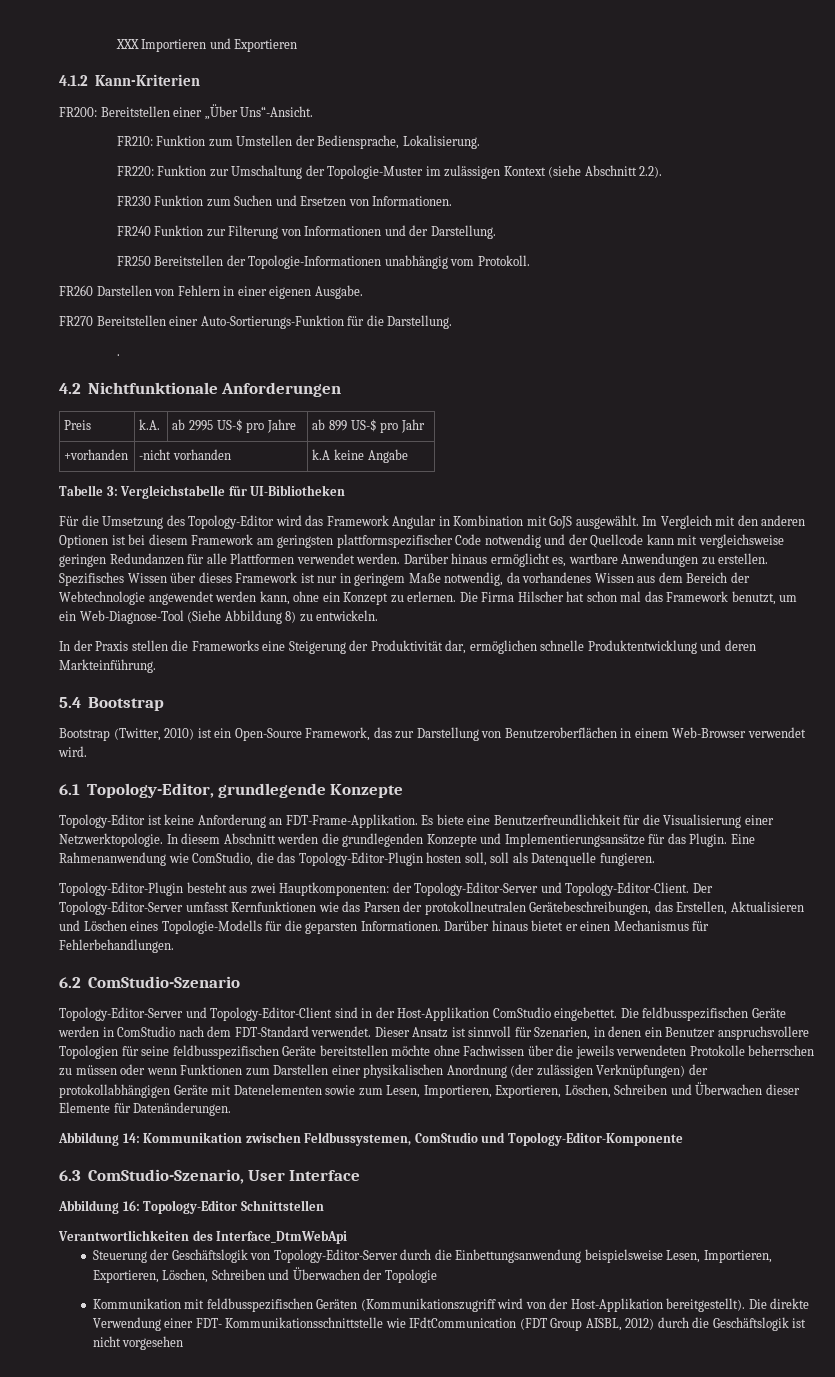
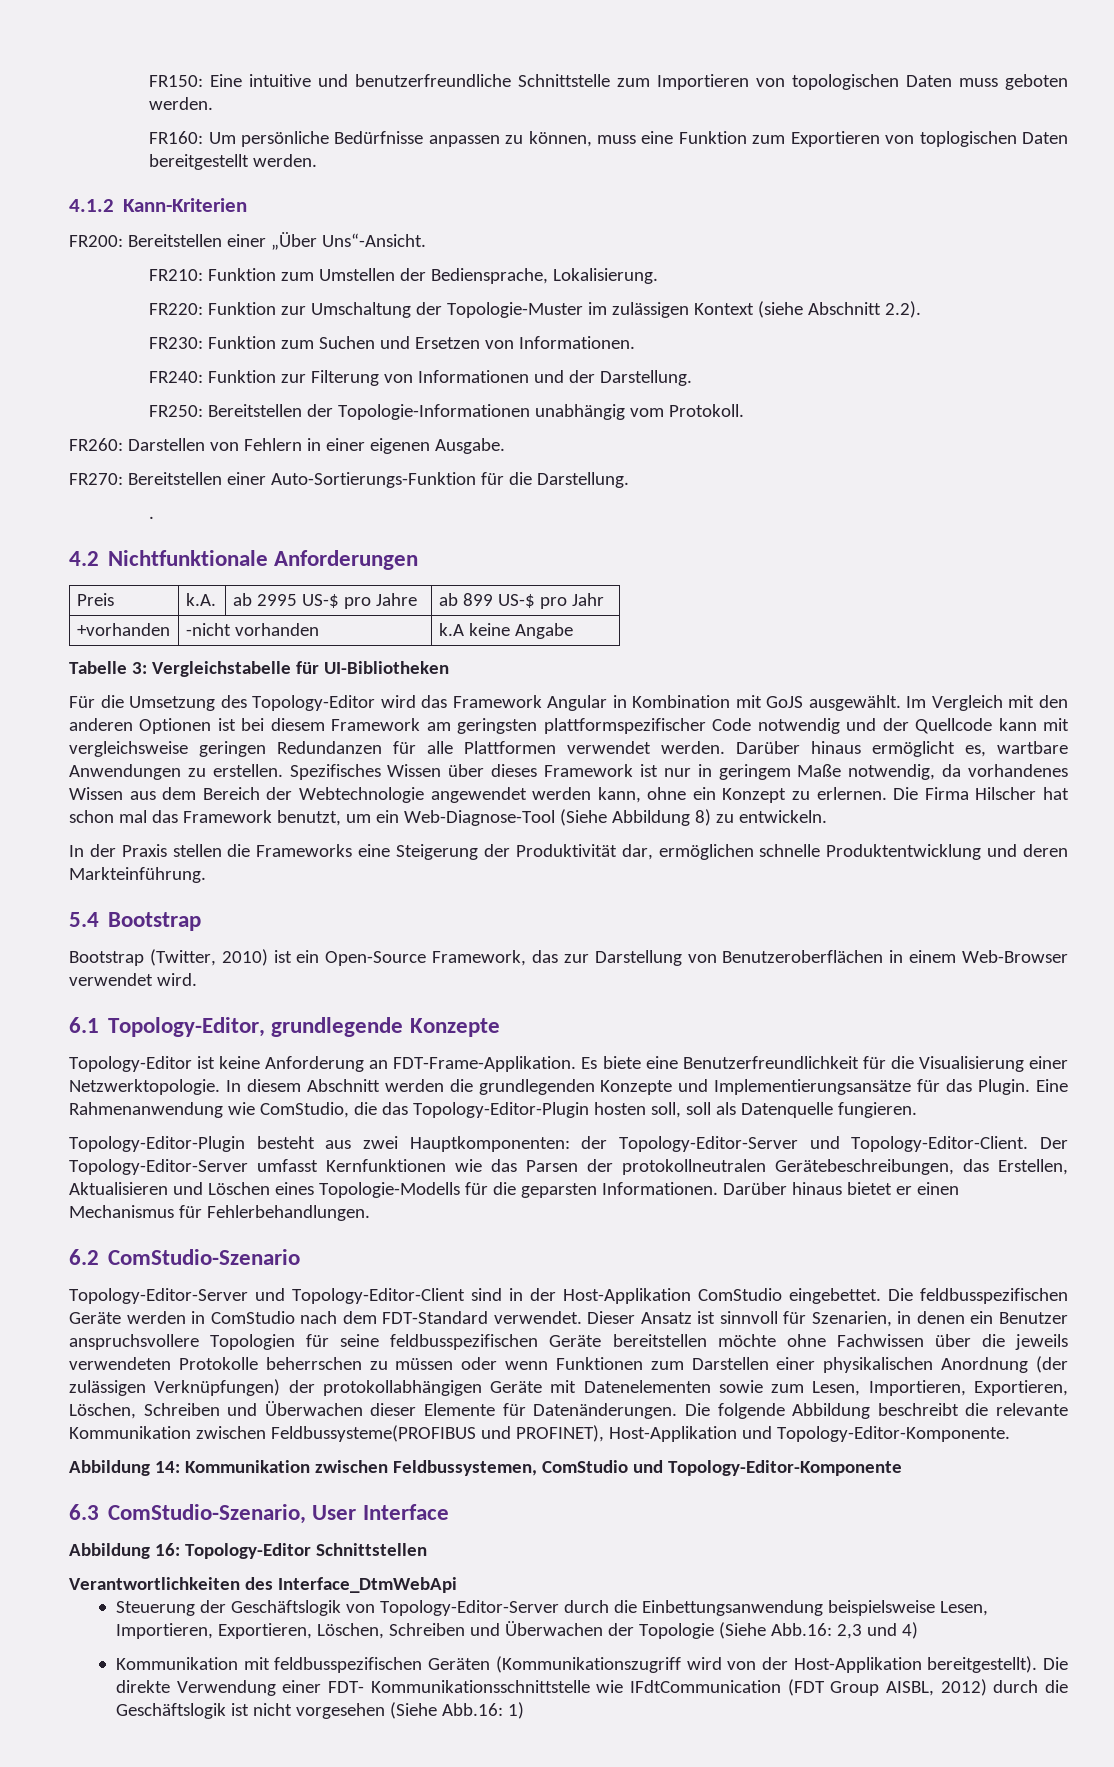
- XXX Importieren und Exportieren
+ FR150: Eine intuitive und benutzerfreundliche Schnittstelle zum Importieren von topologischen Daten muss geboten werden.
+ FR160: Um persönliche Bedürfnisse anpassen zu können, muss eine Funktion zum Exportieren von toplogischen Daten bereitgestellt werden.
- FR230 Funktion zum Suchen und Ersetzen von Informationen.
+ FR230: Funktion zum Suchen und Ersetzen von Informationen.
- FR240 Funktion zur Filterung von Informationen und der Darstellung.
+ FR240: Funktion zur Filterung von Informationen und der Darstellung.
- FR250 Bereitstellen der Topologie-Informationen unabhängig vom Protokoll.
+ FR250: Bereitstellen der Topologie-Informationen unabhängig vom Protokoll.
- FR260 Darstellen von Fehlern in einer eigenen Ausgabe.
+ FR260: Darstellen von Fehlern in einer eigenen Ausgabe.
- FR270 Bereitstellen einer Auto-Sortierungs-Funktion für die Darstellung.
+ FR270: Bereitstellen einer Auto-Sortierungs-Funktion für die Darstellung.
+ Die folgende Abbildung beschreibt die relevante Kommunikation zwischen Feldbussysteme(PROFIBUS und PROFINET), Host-Applikation und Topology-Editor-Komponente.
- Steuerung der Geschäftslogik von Topology-Editor-Server durch die Einbettungsanwendung beispielsweise Lesen, Importieren, Exportieren, Löschen, Schreiben und Überwachen der Topologie
+ Steuerung der Geschäftslogik von Topology-Editor-Server durch die Einbettungsanwendung beispielsweise Lesen, Importieren, Exportieren, Löschen, Schreiben und Überwachen der Topologie (Siehe Abb.16: 2,3 und 4)
- Die direkte Verwendung einer FDT- Kommunikationsschnittstelle wie IFdtCommunication (FDT Group AISBL, 2012) durch die Geschäftslogik ist nicht vorgesehen
+ Die direkte Verwendung einer FDT- Kommunikationsschnittstelle wie IFdtCommunication (FDT Group AISBL, 2012) durch die Geschäftslogik ist nicht vorgesehen (Siehe Abb.16: 1)

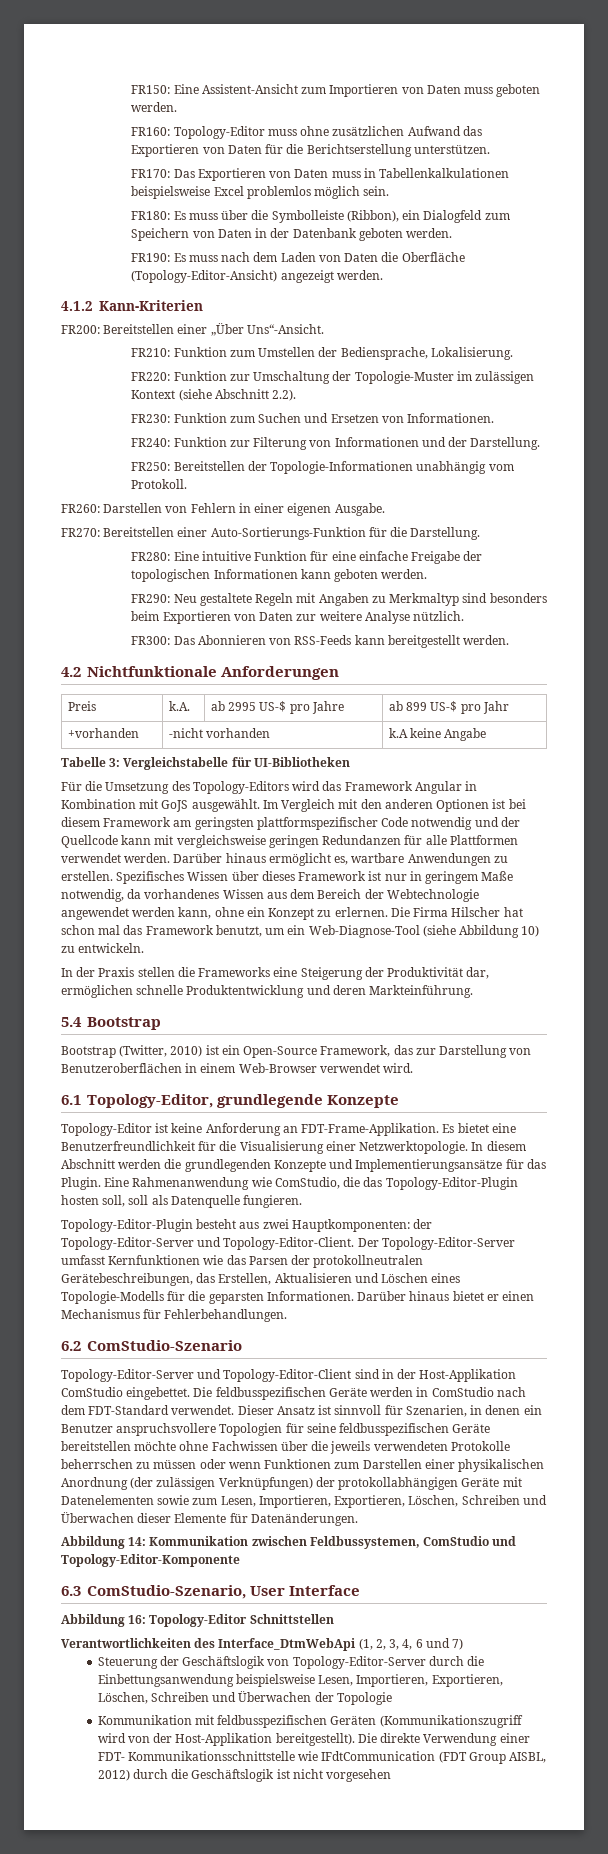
- FR150: Eine intuitive und benutzerfreundliche Schnittstelle zum Importieren von topologischen Daten muss geboten werden.
+ FR150: Eine Assistent-Ansicht zum Importieren von Daten muss geboten werden.
- FR160: Um persönliche Bedürfnisse anpassen zu können, muss eine Funktion zum Exportieren von toplogischen Daten bereitgestellt werden.
+ FR160: Topology-Editor muss ohne zusätzlichen Aufwand das Exportieren von Daten für die Berichtserstellung unterstützen.
+ FR170: Das Exportieren von Daten muss in Tabellenkalkulationen beispielsweise Excel problemlos möglich sein.
+ FR180: Es muss über die Symbolleiste (Ribbon), ein Dialogfeld zum Speichern von Daten in der Datenbank geboten werden.
+ FR190: Es muss nach dem Laden von Daten die Oberfläche (Topology-Editor-Ansicht) angezeigt werden.
- .
+ FR280: Eine intuitive Funktion für eine einfache Freigabe der topologischen Informationen kann geboten werden.
+ FR290: Neu gestaltete Regeln mit Angaben zu Merkmaltyp sind besonders beim Exportieren von Daten zur weitere Analyse nützlich.
+ FR300: Das Abonnieren von RSS-Feeds kann bereitgestellt werden.
- Für die Umsetzung des Topology-Editor wird das Framework Angular in Kombination mit GoJS ausgewählt.
+ Für die Umsetzung des Topology-Editors wird das Framework Angular in Kombination mit GoJS ausgewählt.
- Die Firma Hilscher hat schon mal das Framework benutzt, um ein Web-Diagnose-Tool (Siehe Abbildung 8) zu entwickeln.
+ Die Firma Hilscher hat schon mal das Framework benutzt, um ein Web-Diagnose-Tool (siehe Abbildung 10) zu entwickeln.
- Es biete eine Benutzerfreundlichkeit für die Visualisierung einer Netzwerktopologie.
+ Es bietet eine Benutzerfreundlichkeit für die Visualisierung einer Netzwerktopologie.
- Die folgende Abbildung beschreibt die relevante Kommunikation zwischen Feldbussysteme(PROFIBUS und PROFINET), Host-Applikation und Topology-Editor-Komponente.
- Verantwortlichkeiten des Interface_DtmWebApi
+ Verantwortlichkeiten des Interface_DtmWebApi (1, 2, 3, 4, 6 und 7)
- Steuerung der Geschäftslogik von Topology-Editor-Server durch die Einbettungsanwendung beispielsweise Lesen, Importieren, Exportieren, Löschen, Schreiben und Überwachen der Topologie (Siehe Abb.16: 2,3 und 4)
+ Steuerung der Geschäftslogik von Topology-Editor-Server durch die Einbettungsanwendung beispielsweise Lesen, Importieren, Exportieren, Löschen, Schreiben und Überwachen der Topologie
- Die direkte Verwendung einer FDT- Kommunikationsschnittstelle wie IFdtCommunication (FDT Group AISBL, 2012) durch die Geschäftslogik ist nicht vorgesehen (Siehe Abb.16: 1)
+ Die direkte Verwendung einer FDT- Kommunikationsschnittstelle wie IFdtCommunication (FDT Group AISBL, 2012) durch die Geschäftslogik ist nicht vorgesehen

